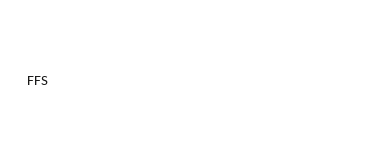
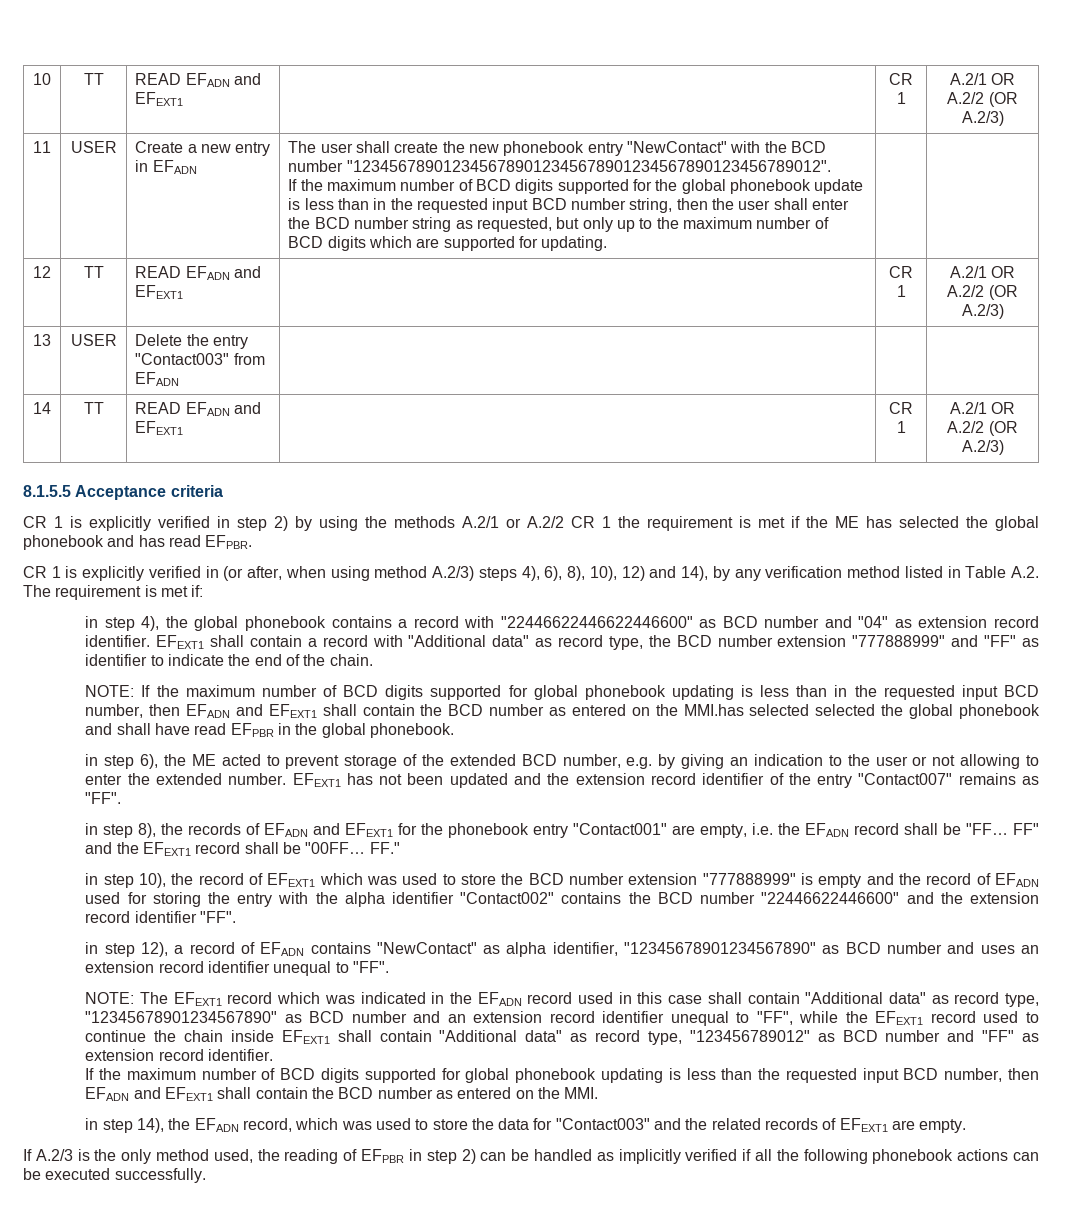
- FFS
+ 10 | TT | READ EFADN and EFEXT1 | | CR 1 | A.2/1 OR A.2/2 (OR A.2/3)
+ 11 | USER | Create a new entry in EFADN | The user shall create the new phonebook entry "NewContact" with the BCD number "1234567890123456789012345678901234567890123456789012".
+ If the maximum number of BCD digits supported for the global phonebook update is less than in the requested input BCD number string, then the user shall enter the BCD number string as requested, but only up to the maximum number of BCD digits which are supported for updating. | |
+ 12 | TT | READ EFADN and EFEXT1 | | CR 1 | A.2/1 OR A.2/2 (OR A.2/3)
+ 13 | USER | Delete the entry "Contact003" from EFADN | | |
+ 14 | TT | READ EFADN and EFEXT1 | | CR 1 | A.2/1 OR A.2/2 (OR A.2/3)
+ 8.1.5.5 Acceptance criteria
+ CR 1 is explicitly verified in step 2) by using the methods A.2/1 or A.2/2 CR 1 the requirement is met if the ME has selected the global phonebook and has read EFPBR.
+ CR 1 is explicitly verified in (or after, when using method A.2/3) steps 4), 6), 8), 10), 12) and 14), by any verification method listed in Table A.2. The requirement is met if:
+ in step 4), the global phonebook contains a record with "22446622446622446600" as BCD number and "04" as extension record identifier. EFEXT1 shall contain a record with "Additional data" as record type, the BCD number extension "777888999" and "FF" as identifier to indicate the end of the chain.
+ NOTE: If the maximum number of BCD digits supported for global phonebook updating is less than in the requested input BCD number, then EFADN and EFEXT1 shall contain the BCD number as entered on the MMI.has selected selected the global phonebook and shall have read EFPBR in the global phonebook.
+ in step 6), the ME acted to prevent storage of the extended BCD number, e.g. by giving an indication to the user or not allowing to enter the extended number. EFEXT1 has not been updated and the extension record identifier of the entry "Contact007" remains as "FF".
+ in step 8), the records of EFADN and EFEXT1 for the phonebook entry "Contact001" are empty, i.e. the EFADN record shall be "FF… FF" and the EFEXT1 record shall be "00FF… FF."
+ in step 10), the record of EFEXT1 which was used to store the BCD number extension "777888999" is empty and the record of EFADN used for storing the entry with the alpha identifier "Contact002" contains the BCD number "22446622446600" and the extension record identifier "FF".
+ in step 12), a record of EFADN contains "NewContact" as alpha identifier, "12345678901234567890" as BCD number and uses an extension record identifier unequal to "FF".
+ NOTE: The EFEXT1 record which was indicated in the EFADN record used in this case shall contain "Additional data" as record type, "12345678901234567890" as BCD number and an extension record identifier unequal to "FF", while the EFEXT1 record used to continue the chain inside EFEXT1 shall contain "Additional data" as record type, "123456789012" as BCD number and "FF" as extension record identifier.
+ If the maximum number of BCD digits supported for global phonebook updating is less than the requested input BCD number, then EFADN and EFEXT1 shall contain the BCD number as entered on the MMI.
+ in step 14), the EFADN record, which was used to store the data for "Contact003" and the related records of EFEXT1 are empty.
+ If A.2/3 is the only method used, the reading of EFPBR in step 2) can be handled as implicitly verified if all the following phonebook actions can be executed successfully.

